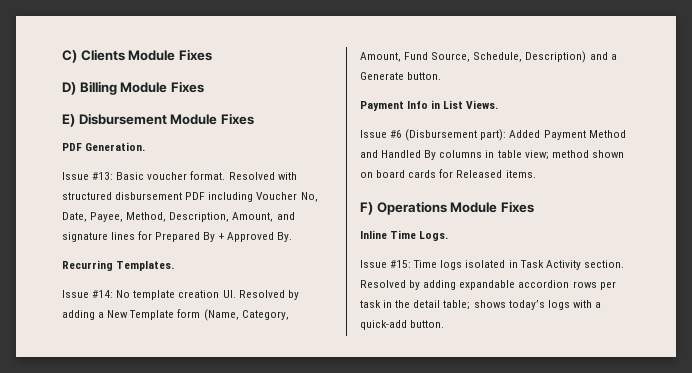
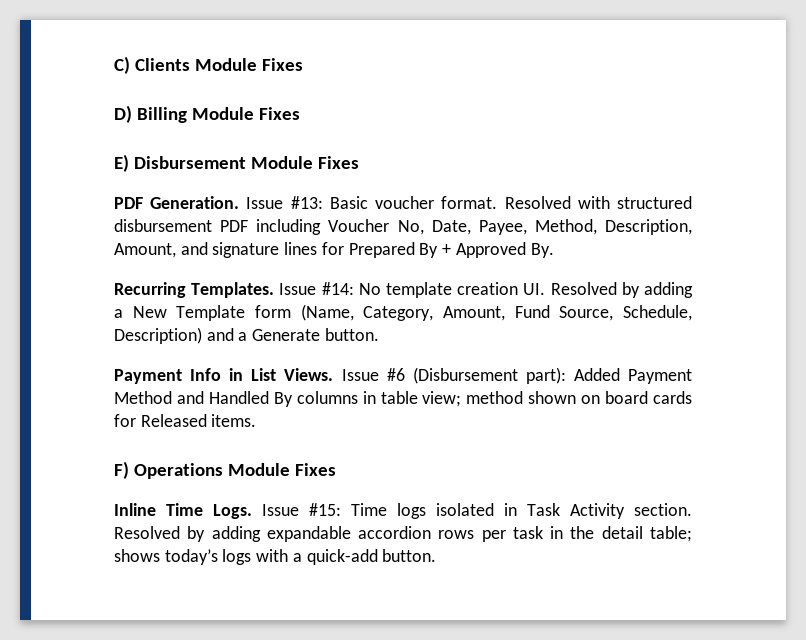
- PDF Generation.
- Issue #13: Basic voucher format.
+ PDF Generation. Issue #13: Basic voucher format.
- Recurring Templates.
- Issue #14: No template creation UI. Resolved by adding a New Template form (Name, Category, Amount, Fund Source, Schedule, Description) and a Generate button.
+ Recurring Templates. Issue #14: No template creation UI. Resolved by adding a New Template form (Name, Category, Amount, Fund Source, Schedule, Description) and a Generate button.
- Payment Info in List Views.
- Issue #6 (Disbursement part): Added Payment Method and Handled By columns in table view; method shown on board cards for Released items.
+ Payment Info in List Views. Issue #6 (Disbursement part): Added Payment Method and Handled By columns in table view; method shown on board cards for Released items.
- Inline Time Logs.
- Issue #15: Time logs isolated in Task Activity section.
+ Inline Time Logs. Issue #15: Time logs isolated in Task Activity section.

